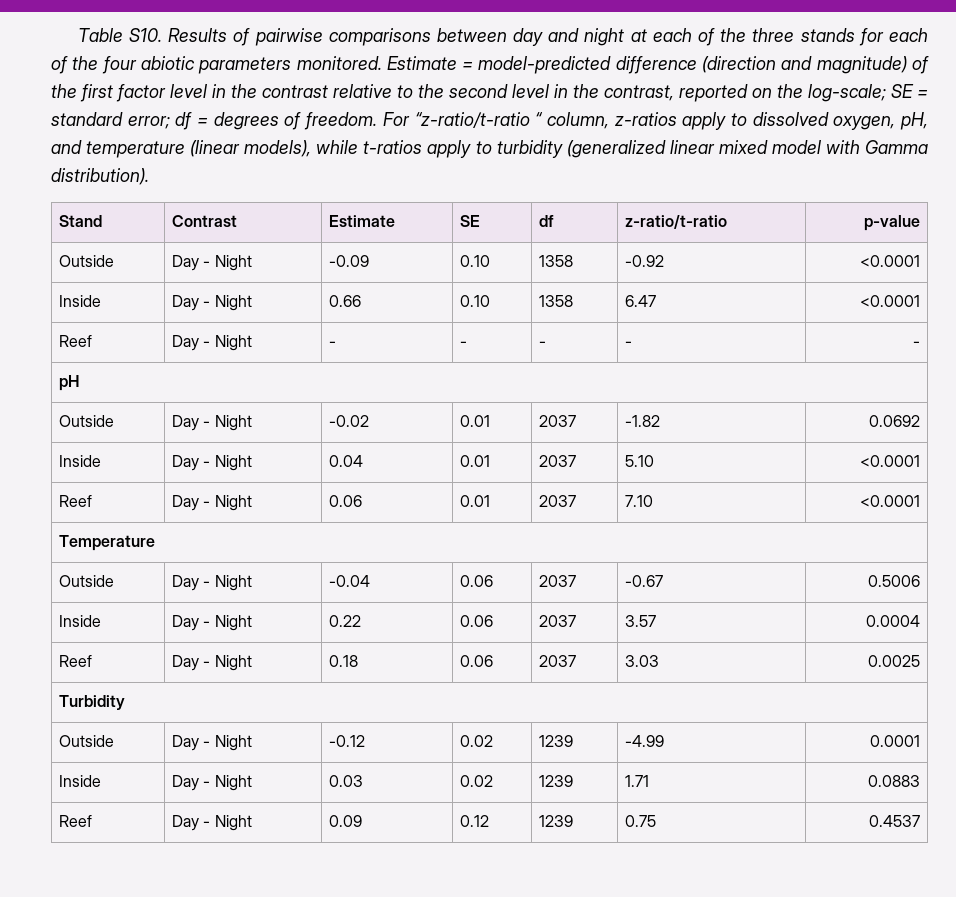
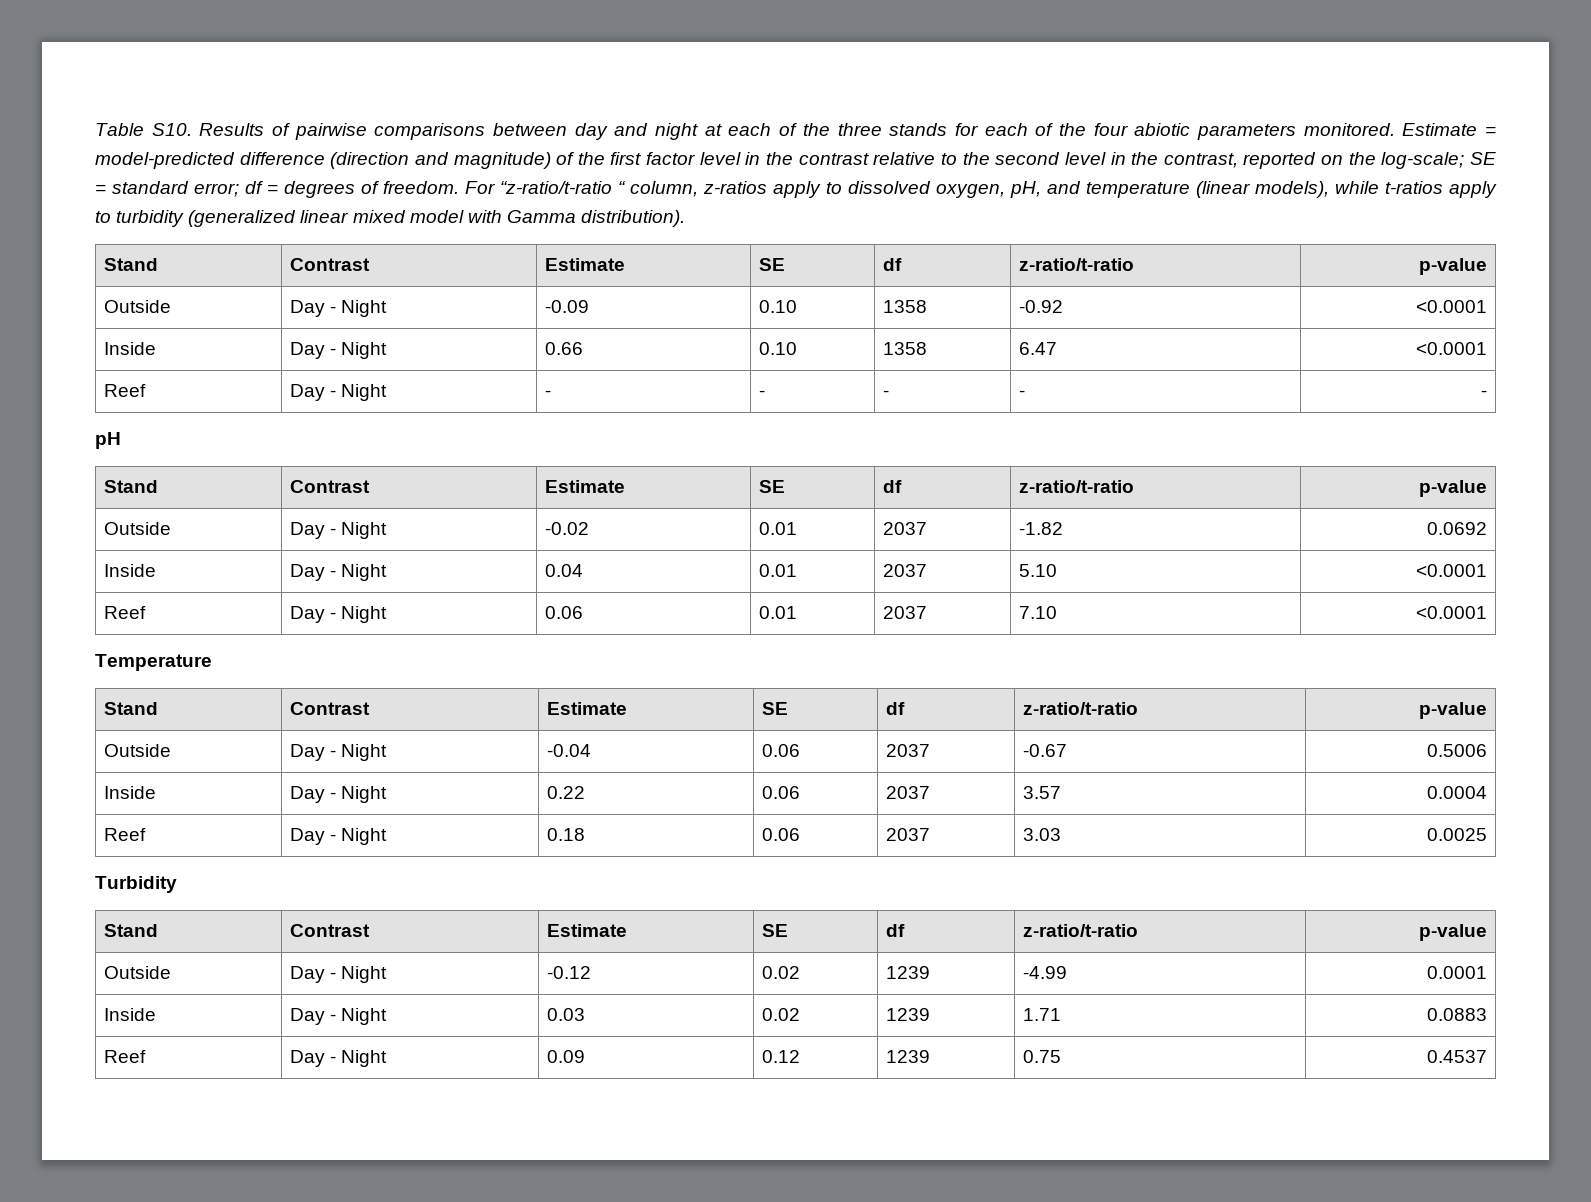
  pH
+ Stand | Contrast | Estimate | SE | df | z-ratio/t-ratio | p-value
  Temperature
+ Stand | Contrast | Estimate | SE | df | z-ratio/t-ratio | p-value
  Turbidity
+ Stand | Contrast | Estimate | SE | df | z-ratio/t-ratio | p-value

